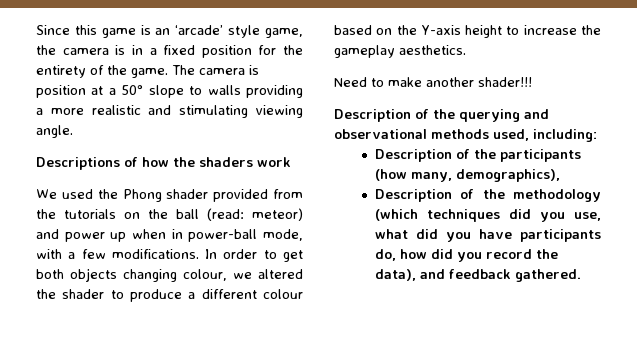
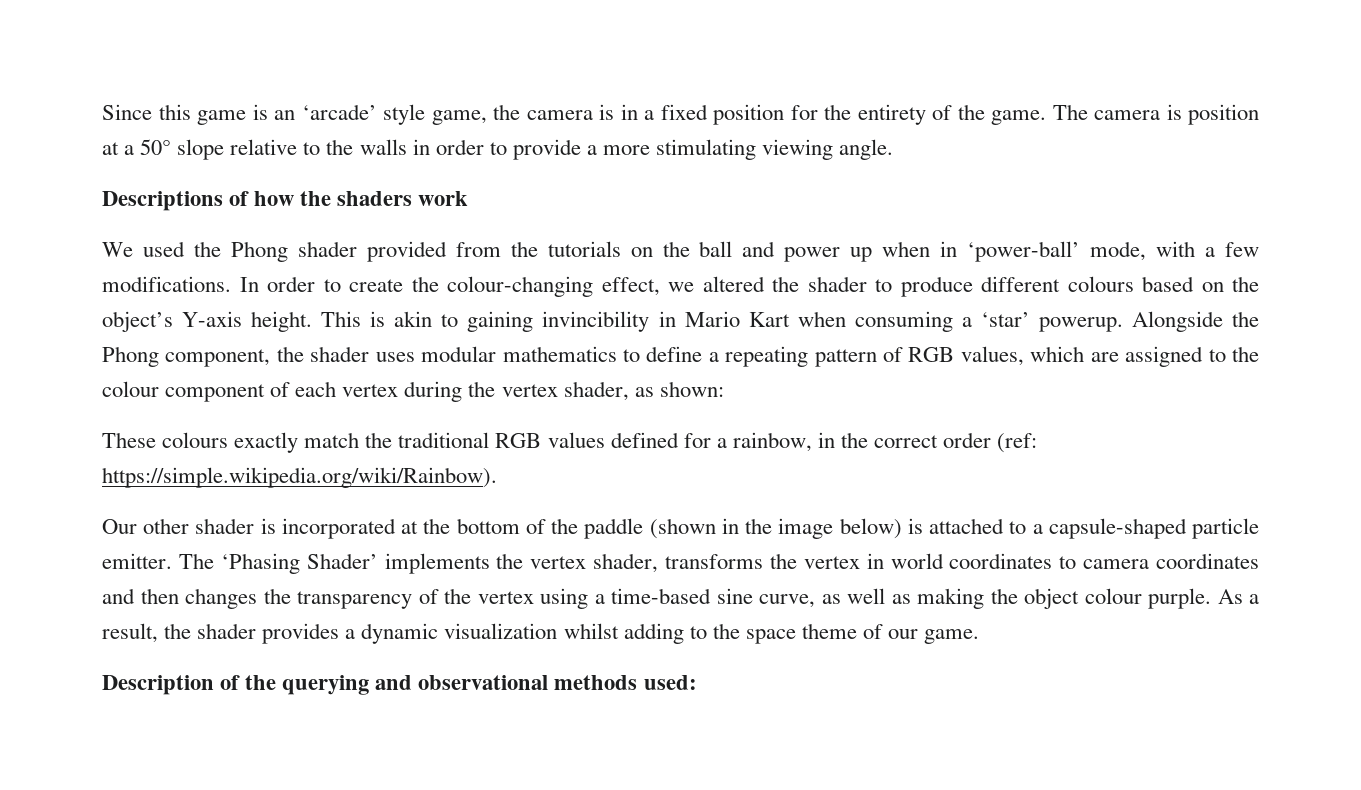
- The camera is position at a 50° slope to walls providing a more realistic and stimulating viewing angle.
+ The camera is position at a 50° slope relative to the walls in order to provide a more stimulating viewing angle.
- We used the Phong shader provided from the tutorials on the ball (read: meteor) and power up when in power-ball mode, with a few modifications.
+ We used the Phong shader provided from the tutorials on the ball and power up when in ‘power-ball’ mode, with a few modifications.
- In order to get both objects changing colour, we altered the shader to produce a different colour based on the Y-axis height to increase the gameplay aesthetics.
- Need to make another shader!!!
+ In order to create the colour-changing effect, we altered the shader to produce different colours based on the object’s Y-axis height. This is akin to gaining invincibility in Mario Kart when consuming a ‘star’ powerup. Alongside the Phong component, the shader uses modular mathematics to define a repeating pattern of RGB values, which are assigned to the colour component of each vertex during the vertex shader, as shown:
+ These colours exactly match the traditional RGB values defined for a rainbow, in the correct order (ref: https://simple.wikipedia.org/wiki/Rainbow).
+ Our other shader is incorporated at the bottom of the paddle (shown in the image below) is attached to a capsule-shaped particle emitter. The ‘Phasing Shader’ implements the vertex shader, transforms the vertex in world coordinates to camera coordinates and then changes the transparency of the vertex using a time-based sine curve, as well as making the object colour purple. As a result, the shader provides a dynamic visualization whilst adding to the space theme of our game.
- Description of the querying and observational methods used, including:
- Description of the participants (how many, demographics),
- Description of the methodology (which techniques did you use, what did you have participants do, how did you record the data), and feedback gathered.
+ Description of the querying and observational methods used:

